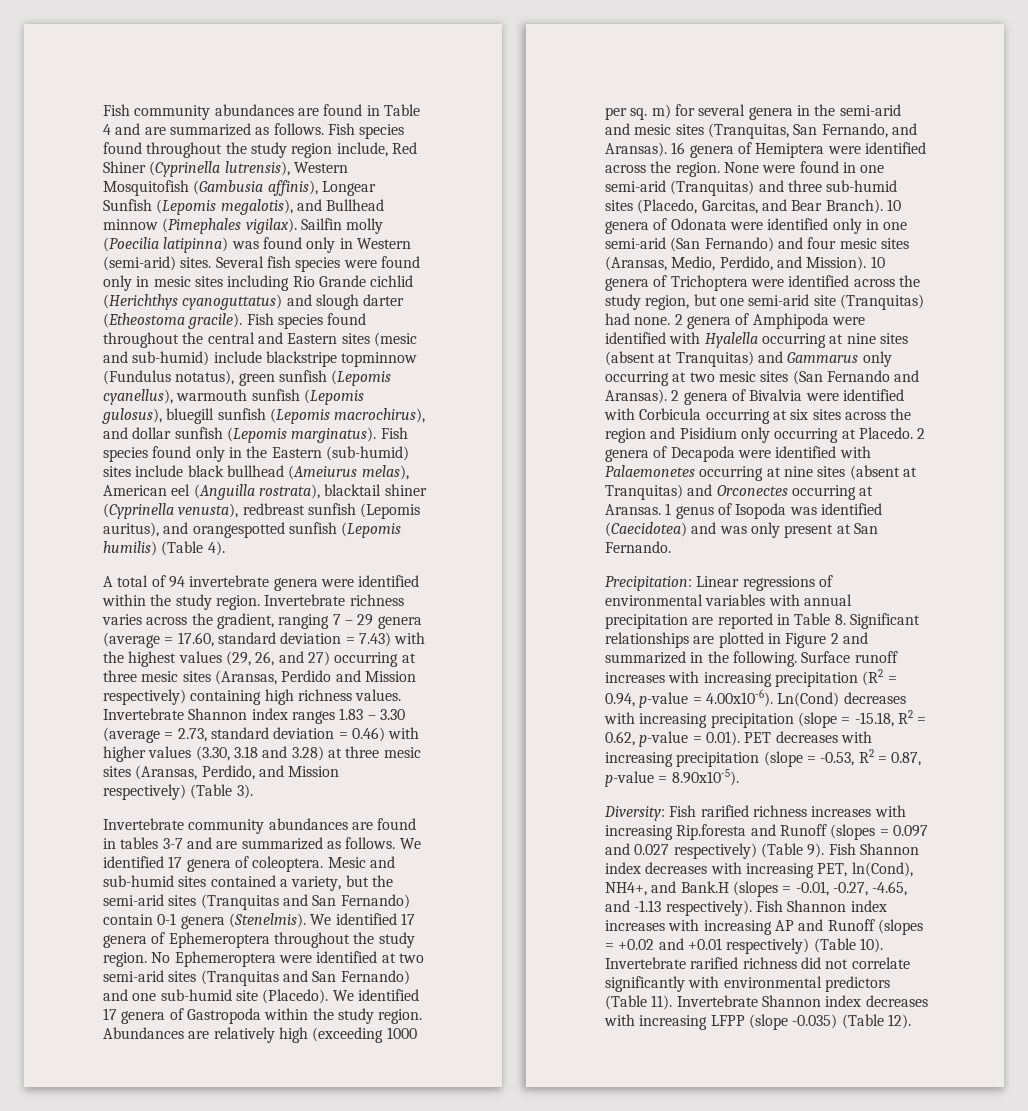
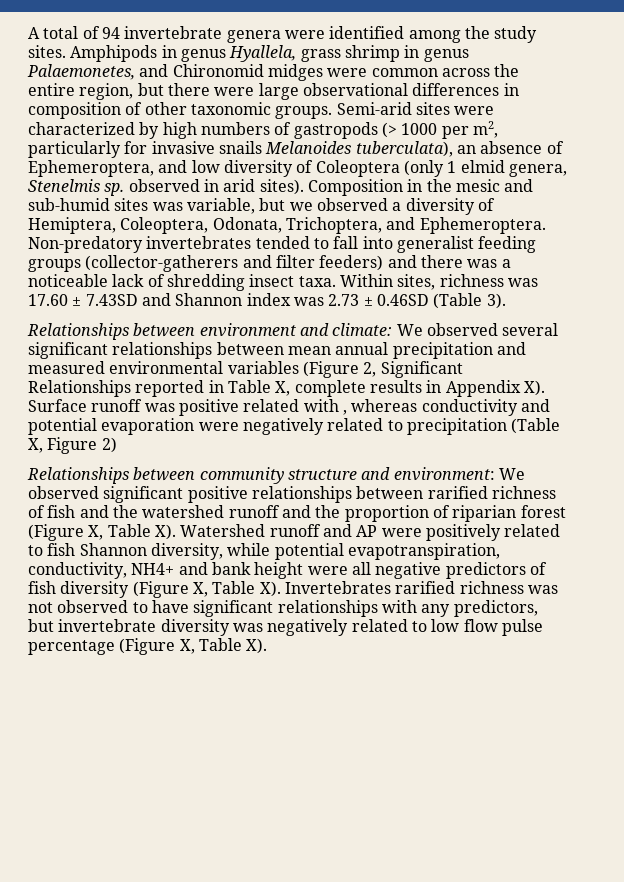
- Fish community abundances are found in Table 4 and are summarized as follows. Fish species found throughout the study region include, Red Shiner (Cyprinella lutrensis), Western Mosquitofish (Gambusia affinis), Longear Sunfish (Lepomis megalotis), and Bullhead minnow (Pimephales vigilax). Sailfin molly (Poecilia latipinna) was found only in Western (semi-arid) sites. Several fish species were found only in mesic sites including Rio Grande cichlid (Herichthys cyanoguttatus) and slough darter (Etheostoma gracile). Fish species found throughout the central and Eastern sites (mesic and sub-humid) include blackstripe topminnow (Fundulus notatus), green sunfish (Lepomis cyanellus), warmouth sunfish (Lepomis gulosus), bluegill sunfish (Lepomis macrochirus), and dollar sunfish (Lepomis marginatus). Fish species found only in the Eastern (sub-humid) sites include black bullhead (Ameiurus melas), American eel (Anguilla rostrata), blacktail shiner (Cyprinella venusta), redbreast sunfish (Lepomis auritus), and orangespotted sunfish (Lepomis humilis) (Table 4).
- A total of 94 invertebrate genera were identified within the study region. Invertebrate richness varies across the gradient, ranging 7 – 29 genera (average = 17.60, standard deviation = 7.43) with the highest values (29, 26, and 27) occurring at three mesic sites (Aransas, Perdido and Mission respectively) containing high richness values. Invertebrate Shannon index ranges 1.83 – 3.30 (average = 2.73, standard deviation = 0.46) with higher values (3.30, 3.18 and 3.28) at three mesic sites (Aransas, Perdido, and Mission respectively) (Table 3).
- Invertebrate community abundances are found in tables 3-7 and are summarized as follows. We identified 17 genera of coleoptera. Mesic and sub-humid sites contained a variety, but the semi-arid sites (Tranquitas and San Fernando) contain 0-1 genera (Stenelmis). We identified 17 genera of Ephemeroptera throughout the study region. No Ephemeroptera were identified at two semi-arid sites (Tranquitas and San Fernando) and one sub-humid site (Placedo). We identified 17 genera of Gastropoda within the study region. Abundances are relatively high (exceeding 1000 per sq. m) for several genera in the semi-arid and mesic sites (Tranquitas, San Fernando, and Aransas). 16 genera of Hemiptera were identified across the region. None were found in one semi-arid (Tranquitas) and three sub-humid sites (Placedo, Garcitas, and Bear Branch). 10 genera of Odonata were identified only in one semi-arid (San Fernando) and four mesic sites (Aransas, Medio, Perdido, and Mission). 10 genera of Trichoptera were identified across the study region, but one semi-arid site (Tranquitas) had none. 2 genera of Amphipoda were identified with Hyalella occurring at nine sites (absent at Tranquitas) and Gammarus only occurring at two mesic sites (San Fernando and Aransas). 2 genera of Bivalvia were identified with Corbicula occurring at six sites across the region and Pisidium only occurring at Placedo. 2 genera of Decapoda were identified with Palaemonetes occurring at nine sites (absent at Tranquitas) and Orconectes occurring at Aransas. 1 genus of Isopoda was identified (Caecidotea) and was only present at San Fernando.
- Precipitation: Linear regressions of environmental variables with annual precipitation are reported in Table 8. Significant relationships are plotted in Figure 2 and summarized in the following. Surface runoff increases with increasing precipitation (R2 = 0.94, p-value = 4.00x10-6). Ln(Cond) decreases with increasing precipitation (slope = -15.18, R2 = 0.62, p-value = 0.01). PET decreases with increasing precipitation (slope = -0.53, R2 = 0.87, p-value = 8.90x10-5).
- Diversity: Fish rarified richness increases with increasing Rip.foresta and Runoff (slopes = 0.097 and 0.027 respectively) (Table 9). Fish Shannon index decreases with increasing PET, ln(Cond), NH4+, and Bank.H (slopes = -0.01, -0.27, -4.65, and -1.13 respectively). Fish Shannon index increases with increasing AP and Runoff (slopes = +0.02 and +0.01 respectively) (Table 10). Invertebrate rarified richness did not correlate significantly with environmental predictors (Table 11). Invertebrate Shannon index decreases with increasing LFPP (slope -0.035) (Table 12).
+ A total of 94 invertebrate genera were identified among the study sites. Amphipods in genus Hyallela, grass shrimp in genus Palaemonetes, and Chironomid midges were common across the entire region, but there were large observational differences in composition of other taxonomic groups. Semi-arid sites were characterized by high numbers of gastropods (> 1000 per m2, particularly for invasive snails Melanoides tuberculata), an absence of Ephemeroptera, and low diversity of Coleoptera (only 1 elmid genera, Stenelmis sp. observed in arid sites). Composition in the mesic and sub-humid sites was variable, but we observed a diversity of Hemiptera, Coleoptera, Odonata, Trichoptera, and Ephemeroptera. Non-predatory invertebrates tended to fall into generalist feeding groups (collector-gatherers and filter feeders) and there was a noticeable lack of shredding insect taxa. Within sites, richness was 17.60 ± 7.43SD and Shannon index was 2.73 ± 0.46SD (Table 3).
+ Relationships between environment and climate: We observed several significant relationships between mean annual precipitation and measured environmental variables (Figure 2, Significant Relationships reported in Table X, complete results in Appendix X). Surface runoff was positive related with , whereas conductivity and potential evaporation were negatively related to precipitation (Table X, Figure 2)
+ Relationships between community structure and environment: We observed significant positive relationships between rarified richness of fish and the watershed runoff and the proportion of riparian forest (Figure X, Table X). Watershed runoff and AP were positively related to fish Shannon diversity, while potential evapotranspiration, conductivity, NH4+ and bank height were all negative predictors of fish diversity (Figure X, Table X). Invertebrates rarified richness was not observed to have significant relationships with any predictors, but invertebrate diversity was negatively related to low flow pulse percentage (Figure X, Table X).

